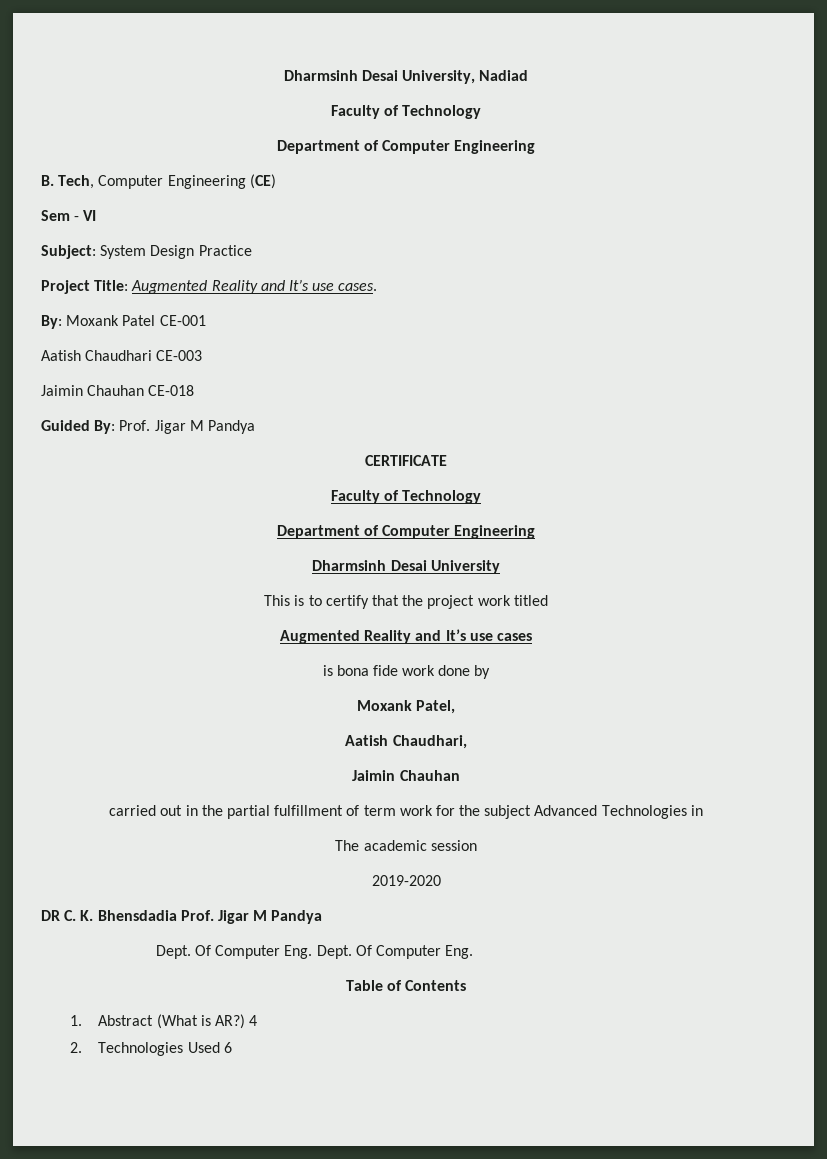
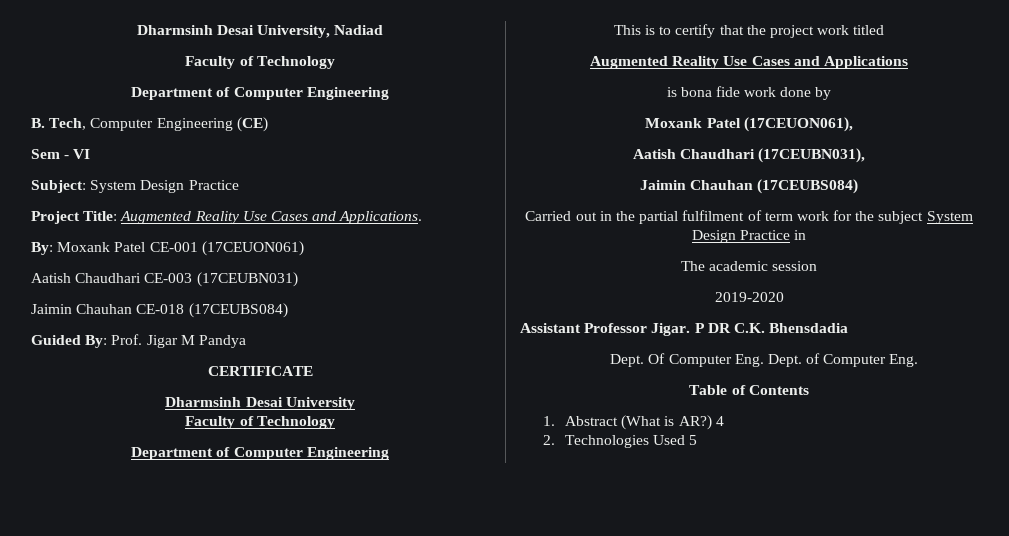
- Project Title: Augmented Reality and It’s use cases.
+ Project Title: Augmented Reality Use Cases and Applications.
- By: Moxank Patel CE-001
+ By: Moxank Patel CE-001 (17CEUON061)
- Aatish Chaudhari CE-003
+ Aatish Chaudhari CE-003 (17CEUBN031)
- Jaimin Chauhan CE-018
+ Jaimin Chauhan CE-018 (17CEUBS084)
  CERTIFICATE
+ Dharmsinh Desai University
  Faculty of Technology
  Department of Computer Engineering
- Dharmsinh Desai University
- Augmented Reality and It’s use cases
+ Augmented Reality Use Cases and Applications
- Moxank Patel,
- Aatish Chaudhari,
- Jaimin Chauhan
- carried out in the partial fulfillment of term work for the subject Advanced Technologies in
+ Moxank Patel (17CEUON061),
+ Aatish Chaudhari (17CEUBN031),
+ Jaimin Chauhan (17CEUBS084)
+ Carried out in the partial fulfilment of term work for the subject System Design Practice in
- DR C. K. Bhensdadia Prof. Jigar M Pandya
+ Assistant Professor Jigar. P DR C.K. Bhensdadia
- Of Computer Eng. Dept. Of Computer Eng.
+ Of Computer Eng. Dept. of Computer Eng.
- 2. Technologies Used 6
+ 2. Technologies Used 5

